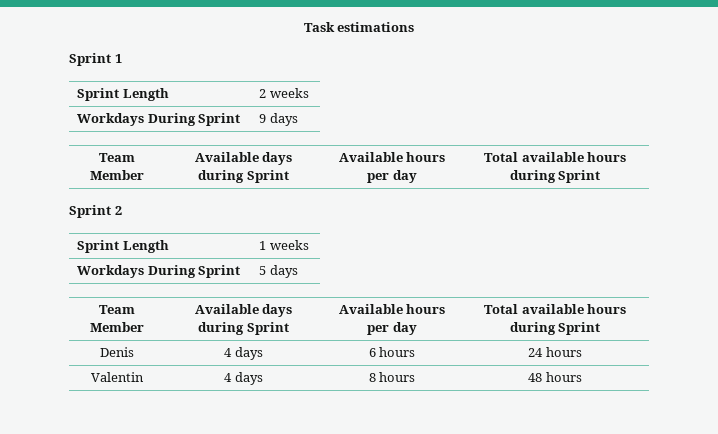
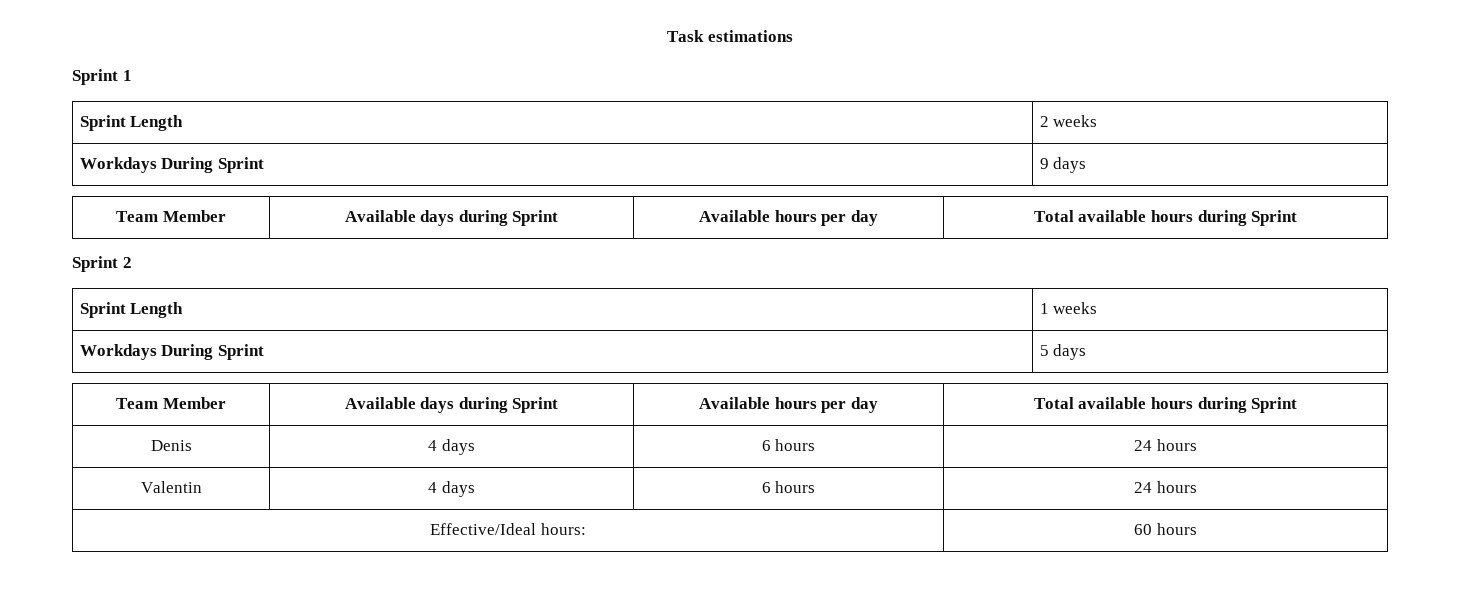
- Valentin | 4 days | 8 hours | 48 hours
+ Valentin | 4 days | 6 hours | 24 hours
+ Effective/Ideal hours: | 60 hours

